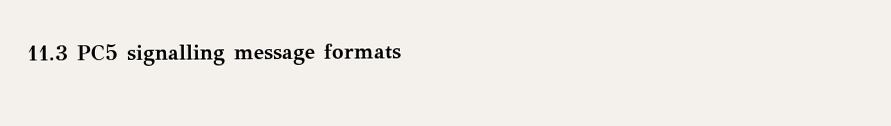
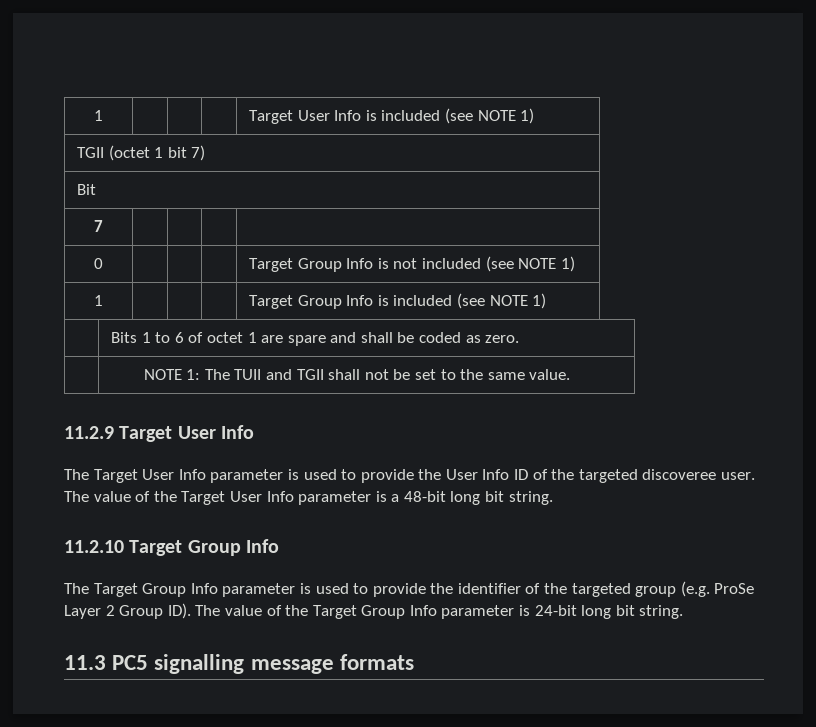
+ 1 | | | | Target User Info is included (see NOTE 1)
+ TGII (octet 1 bit 7)
+ Bit
+ 7 | | | |
+ 0 | | | | Target Group Info is not included (see NOTE 1)
+ 1 | | | | Target Group Info is included (see NOTE 1)
+ | Bits 1 to 6 of octet 1 are spare and shall be coded as zero.
+ | NOTE 1: The TUII and TGII shall not be set to the same value.
+ 11.2.9 Target User Info
+ The Target User Info parameter is used to provide the User Info ID of the targeted discoveree user. The value of the Target User Info parameter is a 48-bit long bit string.
+ 11.2.10 Target Group Info
+ The Target Group Info parameter is used to provide the identifier of the targeted group (e.g. ProSe Layer 2 Group ID). The value of the Target Group Info parameter is 24-bit long bit string.

